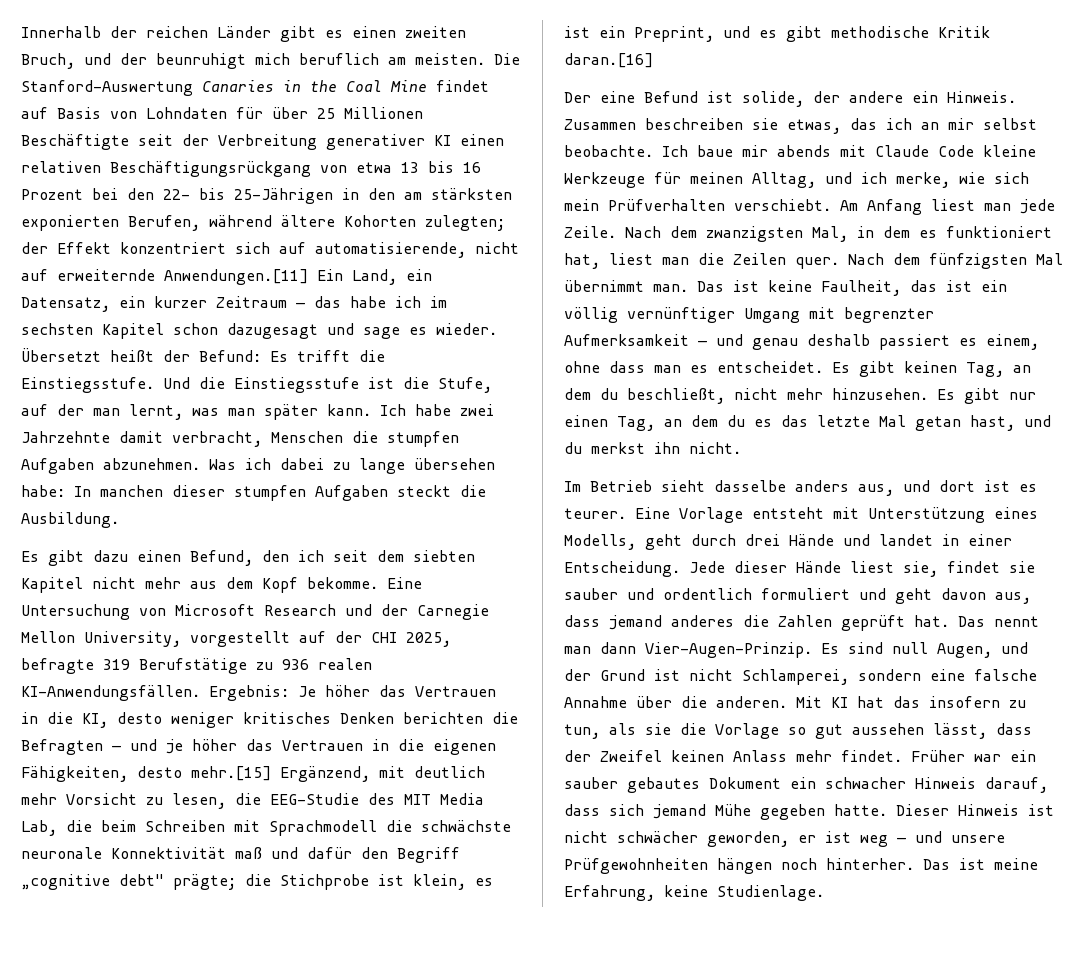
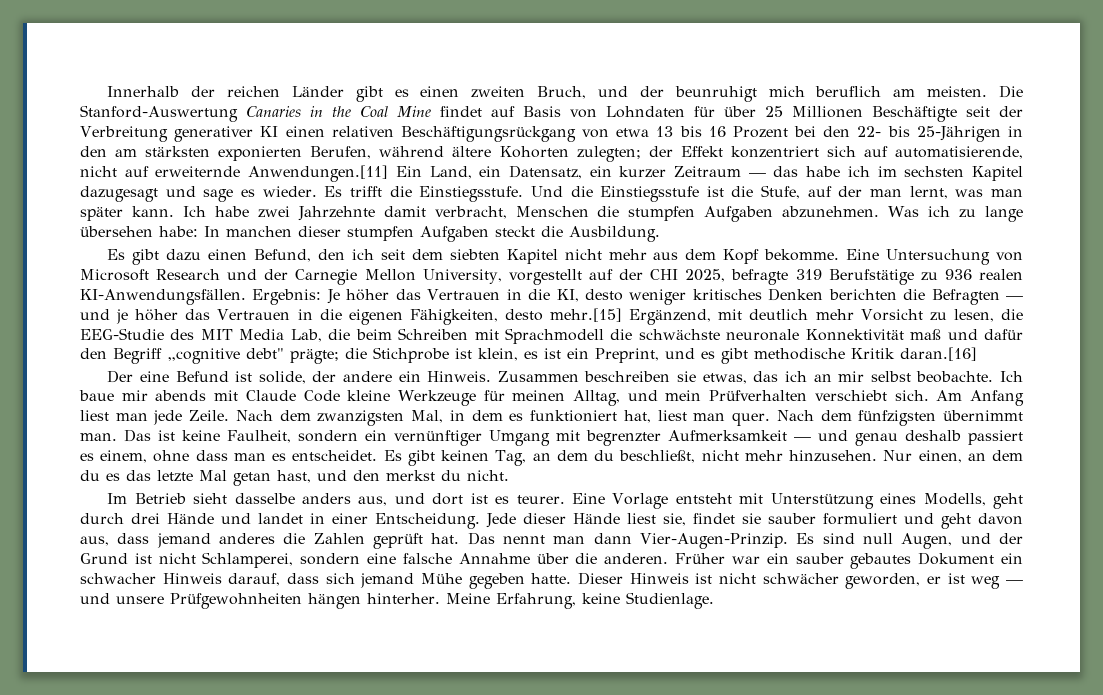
- der Effekt konzentriert sich auf automatisierende, nicht auf erweiternde Anwendungen.[11] Ein Land, ein Datensatz, ein kurzer Zeitraum — das habe ich im sechsten Kapitel schon dazugesagt und sage es wieder.
+ der Effekt konzentriert sich auf automatisierende, nicht auf erweiternde Anwendungen.[11] Ein Land, ein Datensatz, ein kurzer Zeitraum — das habe ich im sechsten Kapitel dazugesagt und sage es wieder.
- Übersetzt heißt der Befund: Es trifft die Einstiegsstufe.
+ Es trifft die Einstiegsstufe.
- Was ich dabei zu lange übersehen habe: In manchen dieser stumpfen Aufgaben steckt die Ausbildung.
+ Was ich zu lange übersehen habe: In manchen dieser stumpfen Aufgaben steckt die Ausbildung.
- Ich baue mir abends mit Claude Code kleine Werkzeuge für meinen Alltag, und ich merke, wie sich mein Prüfverhalten verschiebt.
+ Ich baue mir abends mit Claude Code kleine Werkzeuge für meinen Alltag, und mein Prüfverhalten verschiebt sich.
- Nach dem zwanzigsten Mal, in dem es funktioniert hat, liest man die Zeilen quer.
+ Nach dem zwanzigsten Mal, in dem es funktioniert hat, liest man quer.
- Nach dem fünfzigsten Mal übernimmt man.
+ Nach dem fünfzigsten übernimmt man.
- Das ist keine Faulheit, das ist ein völlig vernünftiger Umgang mit begrenzter Aufmerksamkeit — und genau deshalb passiert es einem, ohne dass man es entscheidet.
+ Das ist keine Faulheit, sondern ein vernünftiger Umgang mit begrenzter Aufmerksamkeit — und genau deshalb passiert es einem, ohne dass man es entscheidet.
- Es gibt nur einen Tag, an dem du es das letzte Mal getan hast, und du merkst ihn nicht.
+ Nur einen, an dem du es das letzte Mal getan hast, und den merkst du nicht.
- Jede dieser Hände liest sie, findet sie sauber und ordentlich formuliert und geht davon aus, dass jemand anderes die Zahlen geprüft hat.
+ Jede dieser Hände liest sie, findet sie sauber formuliert und geht davon aus, dass jemand anderes die Zahlen geprüft hat.
- Mit KI hat das insofern zu tun, als sie die Vorlage so gut aussehen lässt, dass der Zweifel keinen Anlass mehr findet.
- Dieser Hinweis ist nicht schwächer geworden, er ist weg — und unsere Prüfgewohnheiten hängen noch hinterher. Das ist meine Erfahrung, keine Studienlage.
+ Dieser Hinweis ist nicht schwächer geworden, er ist weg — und unsere Prüfgewohnheiten hängen hinterher. Meine Erfahrung, keine Studienlage.

